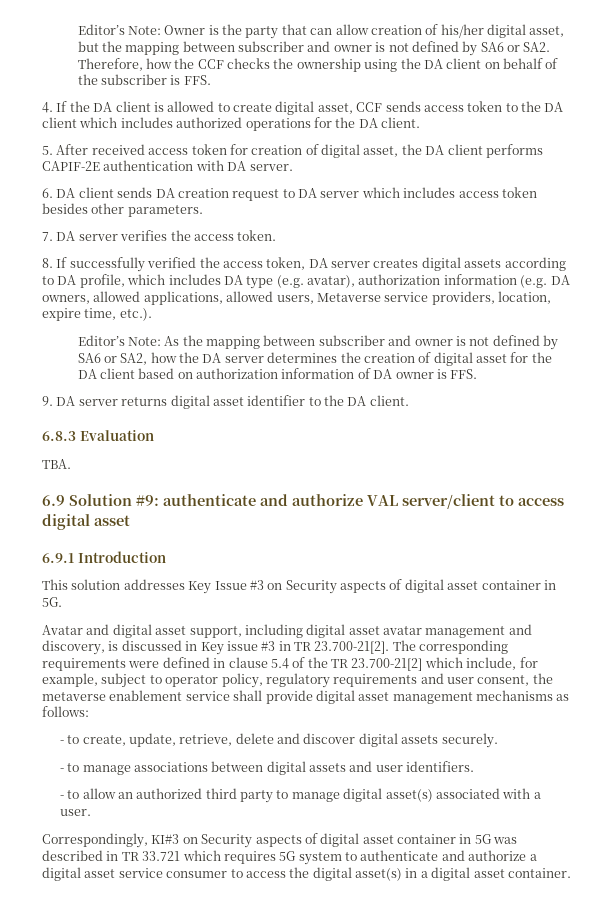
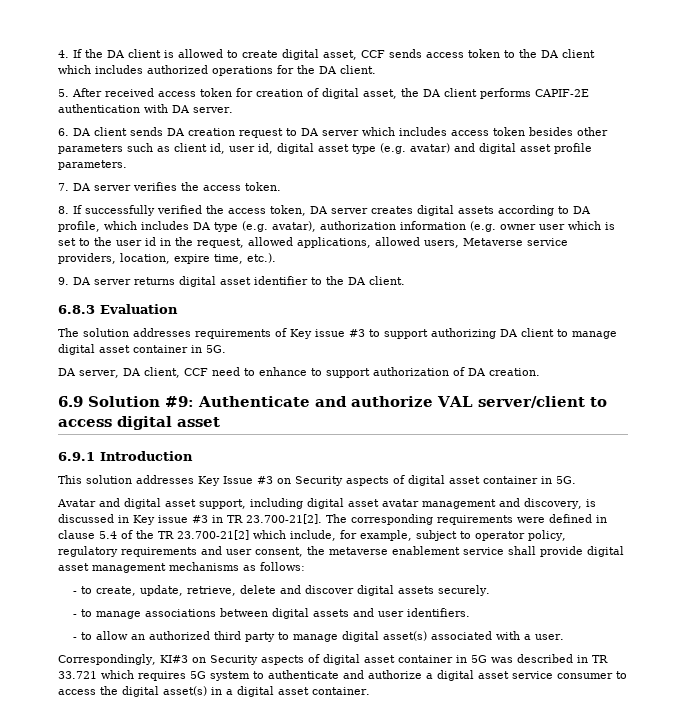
- Editor’s Note: Owner is the party that can allow creation of his/her digital asset, but the mapping between subscriber and owner is not defined by SA6 or SA2. Therefore, how the CCF checks the ownership using the DA client on behalf of the subscriber is FFS.
- 6. DA client sends DA creation request to DA server which includes access token besides other parameters.
+ 6. DA client sends DA creation request to DA server which includes access token besides other parameters such as client id, user id, digital asset type (e.g. avatar) and digital asset profile parameters.
- 8. If successfully verified the access token, DA server creates digital assets according to DA profile, which includes DA type (e.g. avatar), authorization information (e.g. DA owners, allowed applications, allowed users, Metaverse service providers, location, expire time, etc.).
+ 8. If successfully verified the access token, DA server creates digital assets according to DA profile, which includes DA type (e.g. avatar), authorization information (e.g. owner user which is set to the user id in the request, allowed applications, allowed users, Metaverse service providers, location, expire time, etc.).
- Editor’s Note: As the mapping between subscriber and owner is not defined by SA6 or SA2, how the DA server determines the creation of digital asset for the DA client based on authorization information of DA owner is FFS.
- TBA.
+ The solution addresses requirements of Key issue #3 to support authorizing DA client to manage digital asset container in 5G.
+ DA server, DA client, CCF need to enhance to support authorization of DA creation.
- 6.9 Solution #9: authenticate and authorize VAL server/client to access digital asset
+ 6.9 Solution #9: Authenticate and authorize VAL server/client to access digital asset

